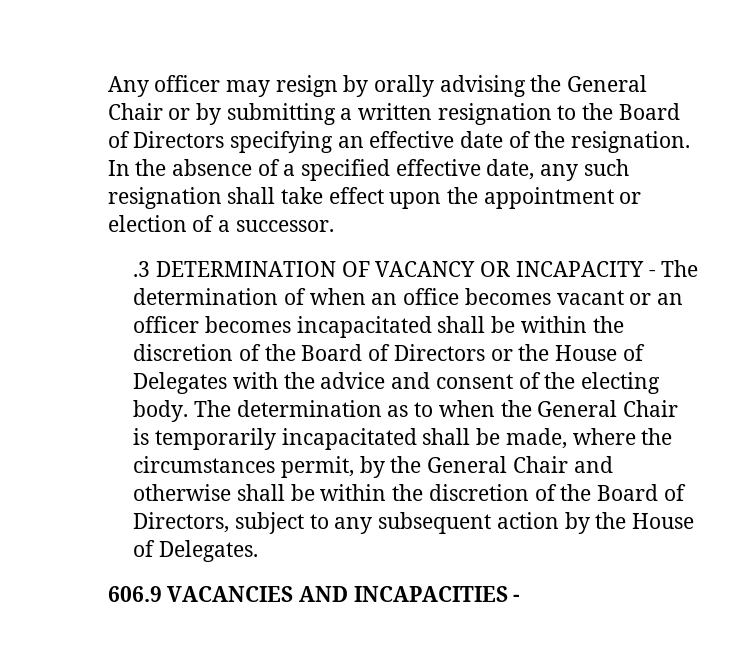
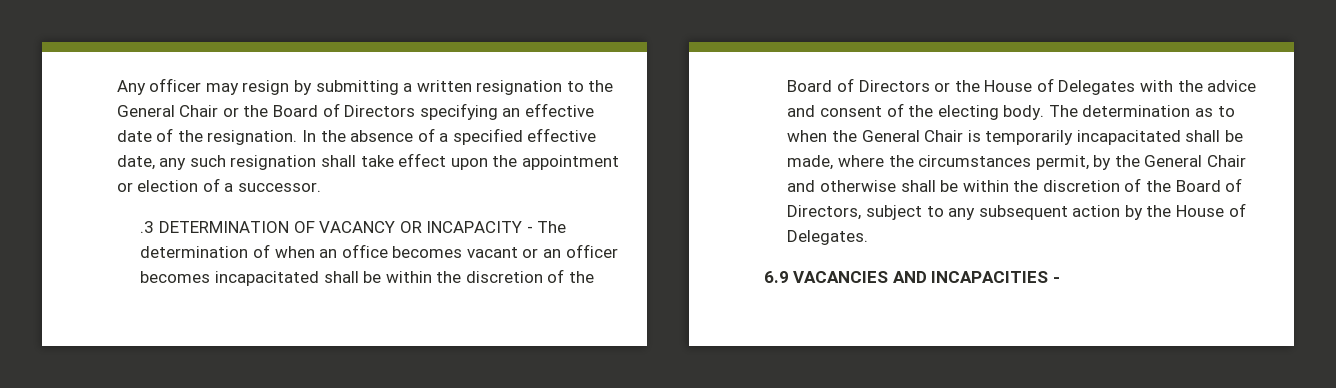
- Any officer may resign by orally advising the General Chair or by submitting a written resignation to the Board of Directors specifying an effective date of the resignation.
+ Any officer may resign by submitting a written resignation to the General Chair or the Board of Directors specifying an effective date of the resignation.
- 606.9 VACANCIES AND INCAPACITIES -
+ 6.9 VACANCIES AND INCAPACITIES -

